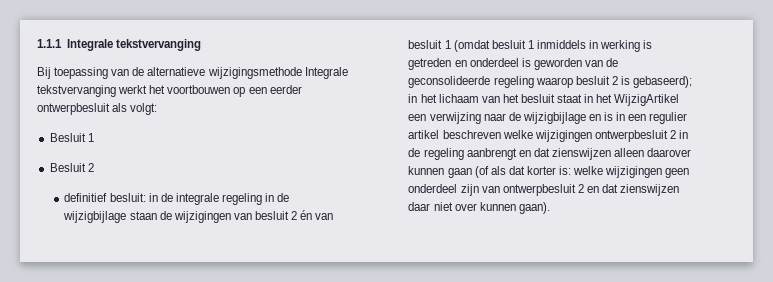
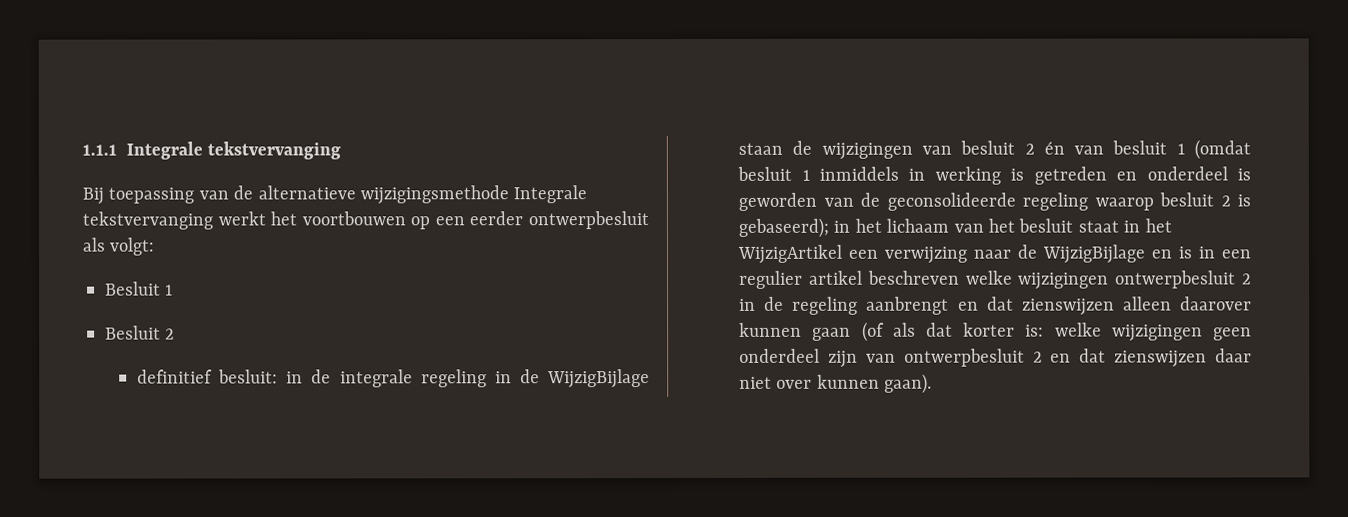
- in de integrale regeling in de wijzigbijlage staan de wijzigingen van besluit 2 én van besluit 1 (omdat besluit 1 inmiddels in werking is getreden en onderdeel is geworden van de geconsolideerde regeling waarop besluit 2 is gebaseerd);
+ in de integrale regeling in de WijzigBijlage staan de wijzigingen van besluit 2 én van besluit 1 (omdat besluit 1 inmiddels in werking is getreden en onderdeel is geworden van de geconsolideerde regeling waarop besluit 2 is gebaseerd);
- in het lichaam van het besluit staat in het WijzigArtikel een verwijzing naar de wijzigbijlage en is in een regulier artikel beschreven welke wijzigingen ontwerpbesluit 2 in de regeling aanbrengt en dat zienswijzen alleen daarover kunnen gaan (of als dat korter is:
+ in het lichaam van het besluit staat in het WijzigArtikel een verwijzing naar de WijzigBijlage en is in een regulier artikel beschreven welke wijzigingen ontwerpbesluit 2 in de regeling aanbrengt en dat zienswijzen alleen daarover kunnen gaan (of als dat korter is:

